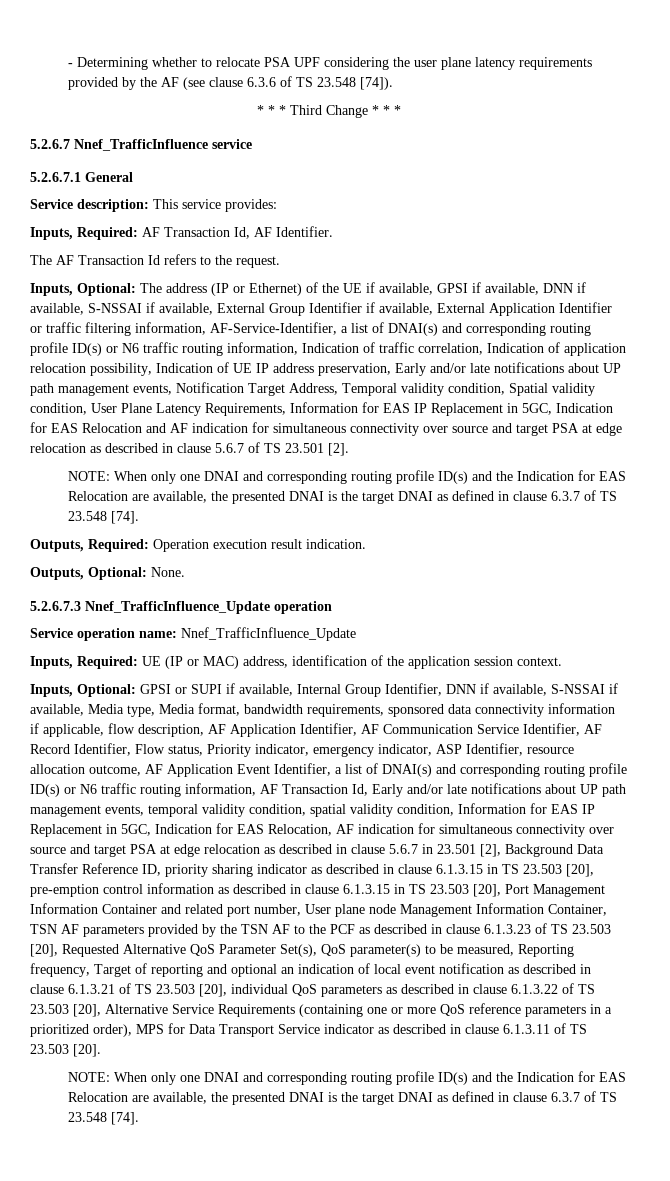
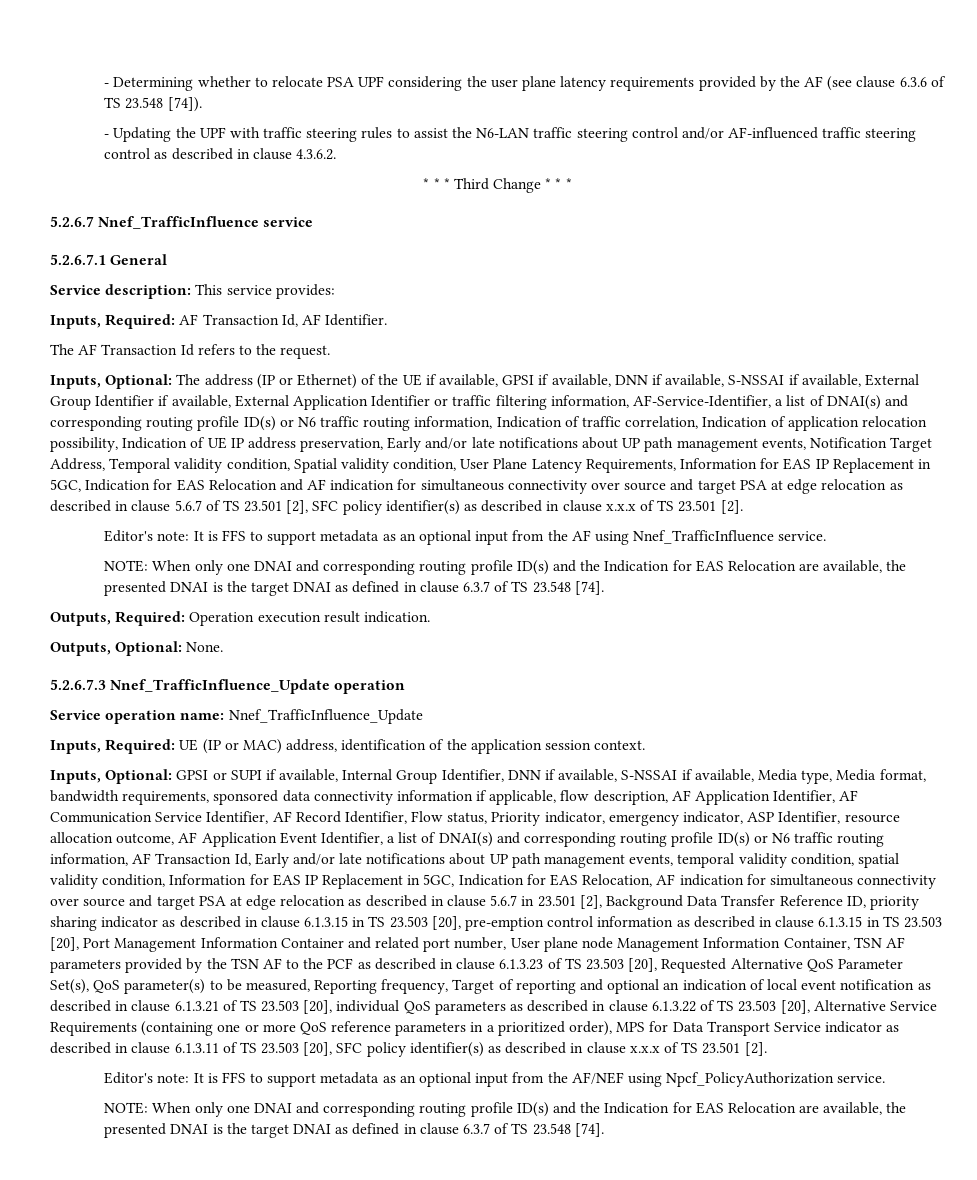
+ - Updating the UPF with traffic steering rules to assist the N6-LAN traffic steering control and/or AF-influenced traffic steering control as described in clause 4.3.6.2.
- The address (IP or Ethernet) of the UE if available, GPSI if available, DNN if available, S-NSSAI if available, External Group Identifier if available, External Application Identifier or traffic filtering information, AF-Service-Identifier, a list of DNAI(s) and corresponding routing profile ID(s) or N6 traffic routing information, Indication of traffic correlation, Indication of application relocation possibility, Indication of UE IP address preservation, Early and/or late notifications about UP path management events, Notification Target Address, Temporal validity condition, Spatial validity condition, User Plane Latency Requirements, Information for EAS IP Replacement in 5GC, Indication for EAS Relocation and AF indication for simultaneous connectivity over source and target PSA at edge relocation as described in clause 5.6.7 of TS 23.501 [2].
+ The address (IP or Ethernet) of the UE if available, GPSI if available, DNN if available, S-NSSAI if available, External Group Identifier if available, External Application Identifier or traffic filtering information, AF-Service-Identifier, a list of DNAI(s) and corresponding routing profile ID(s) or N6 traffic routing information, Indication of traffic correlation, Indication of application relocation possibility, Indication of UE IP address preservation, Early and/or late notifications about UP path management events, Notification Target Address, Temporal validity condition, Spatial validity condition, User Plane Latency Requirements, Information for EAS IP Replacement in 5GC, Indication for EAS Relocation and AF indication for simultaneous connectivity over source and target PSA at edge relocation as described in clause 5.6.7 of TS 23.501 [2], SFC policy identifier(s) as described in clause x.x.x of TS 23.501 [2].
+ Editor's note: It is FFS to support metadata as an optional input from the AF using Nnef_TrafficInfluence service.
- GPSI or SUPI if available, Internal Group Identifier, DNN if available, S-NSSAI if available, Media type, Media format, bandwidth requirements, sponsored data connectivity information if applicable, flow description, AF Application Identifier, AF Communication Service Identifier, AF Record Identifier, Flow status, Priority indicator, emergency indicator, ASP Identifier, resource allocation outcome, AF Application Event Identifier, a list of DNAI(s) and corresponding routing profile ID(s) or N6 traffic routing information, AF Transaction Id, Early and/or late notifications about UP path management events, temporal validity condition, spatial validity condition, Information for EAS IP Replacement in 5GC, Indication for EAS Relocation, AF indication for simultaneous connectivity over source and target PSA at edge relocation as described in clause 5.6.7 in 23.501 [2], Background Data Transfer Reference ID, priority sharing indicator as described in clause 6.1.3.15 in TS 23.503 [20], pre-emption control information as described in clause 6.1.3.15 in TS 23.503 [20], Port Management Information Container and related port number, User plane node Management Information Container, TSN AF parameters provided by the TSN AF to the PCF as described in clause 6.1.3.23 of TS 23.503 [20], Requested Alternative QoS Parameter Set(s), QoS parameter(s) to be measured, Reporting frequency, Target of reporting and optional an indication of local event notification as described in clause 6.1.3.21 of TS 23.503 [20], individual QoS parameters as described in clause 6.1.3.22 of TS 23.503 [20], Alternative Service Requirements (containing one or more QoS reference parameters in a prioritized order), MPS for Data Transport Service indicator as described in clause 6.1.3.11 of TS 23.503 [20].
+ GPSI or SUPI if available, Internal Group Identifier, DNN if available, S-NSSAI if available, Media type, Media format, bandwidth requirements, sponsored data connectivity information if applicable, flow description, AF Application Identifier, AF Communication Service Identifier, AF Record Identifier, Flow status, Priority indicator, emergency indicator, ASP Identifier, resource allocation outcome, AF Application Event Identifier, a list of DNAI(s) and corresponding routing profile ID(s) or N6 traffic routing information, AF Transaction Id, Early and/or late notifications about UP path management events, temporal validity condition, spatial validity condition, Information for EAS IP Replacement in 5GC, Indication for EAS Relocation, AF indication for simultaneous connectivity over source and target PSA at edge relocation as described in clause 5.6.7 in 23.501 [2], Background Data Transfer Reference ID, priority sharing indicator as described in clause 6.1.3.15 in TS 23.503 [20], pre-emption control information as described in clause 6.1.3.15 in TS 23.503 [20], Port Management Information Container and related port number, User plane node Management Information Container, TSN AF parameters provided by the TSN AF to the PCF as described in clause 6.1.3.23 of TS 23.503 [20], Requested Alternative QoS Parameter Set(s), QoS parameter(s) to be measured, Reporting frequency, Target of reporting and optional an indication of local event notification as described in clause 6.1.3.21 of TS 23.503 [20], individual QoS parameters as described in clause 6.1.3.22 of TS 23.503 [20], Alternative Service Requirements (containing one or more QoS reference parameters in a prioritized order), MPS for Data Transport Service indicator as described in clause 6.1.3.11 of TS 23.503 [20], SFC policy identifier(s) as described in clause x.x.x of TS 23.501 [2].
+ Editor's note: It is FFS to support metadata as an optional input from the AF/NEF using Npcf_PolicyAuthorization service.

